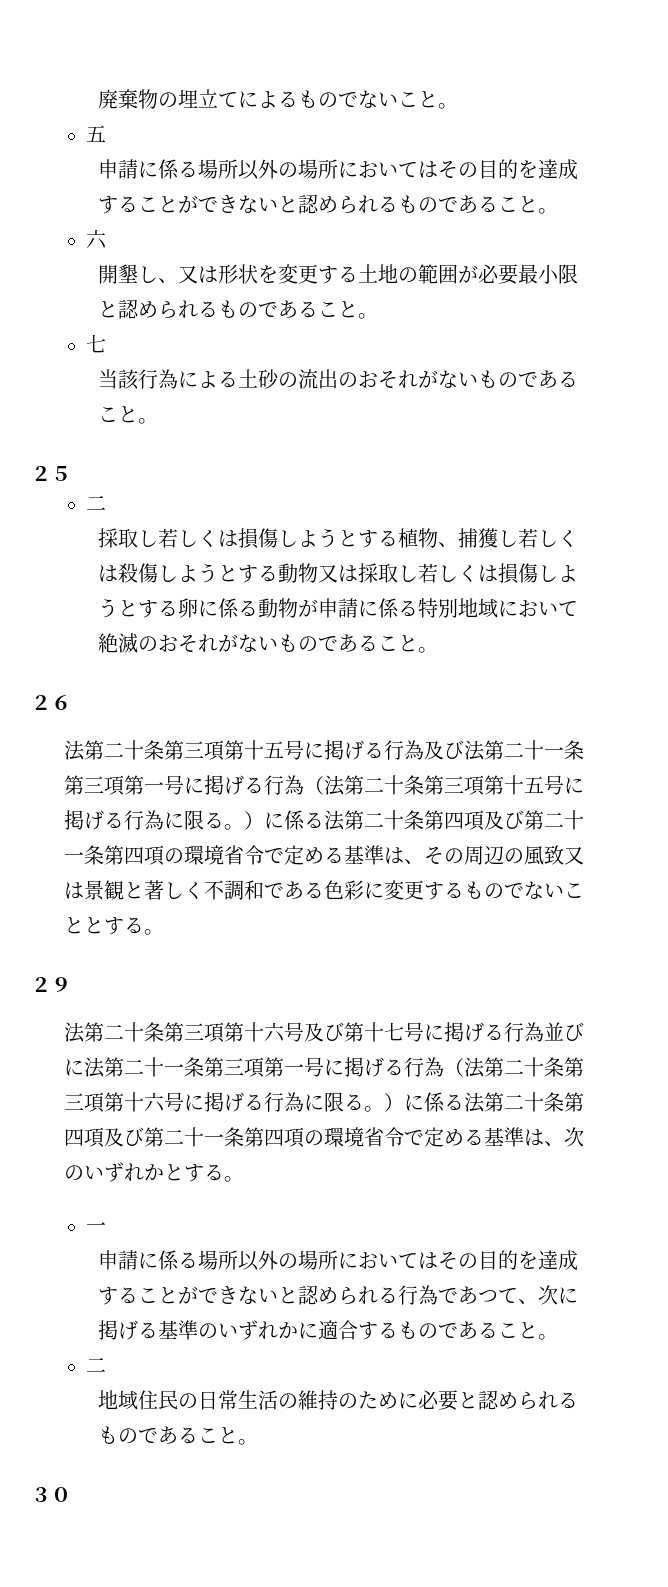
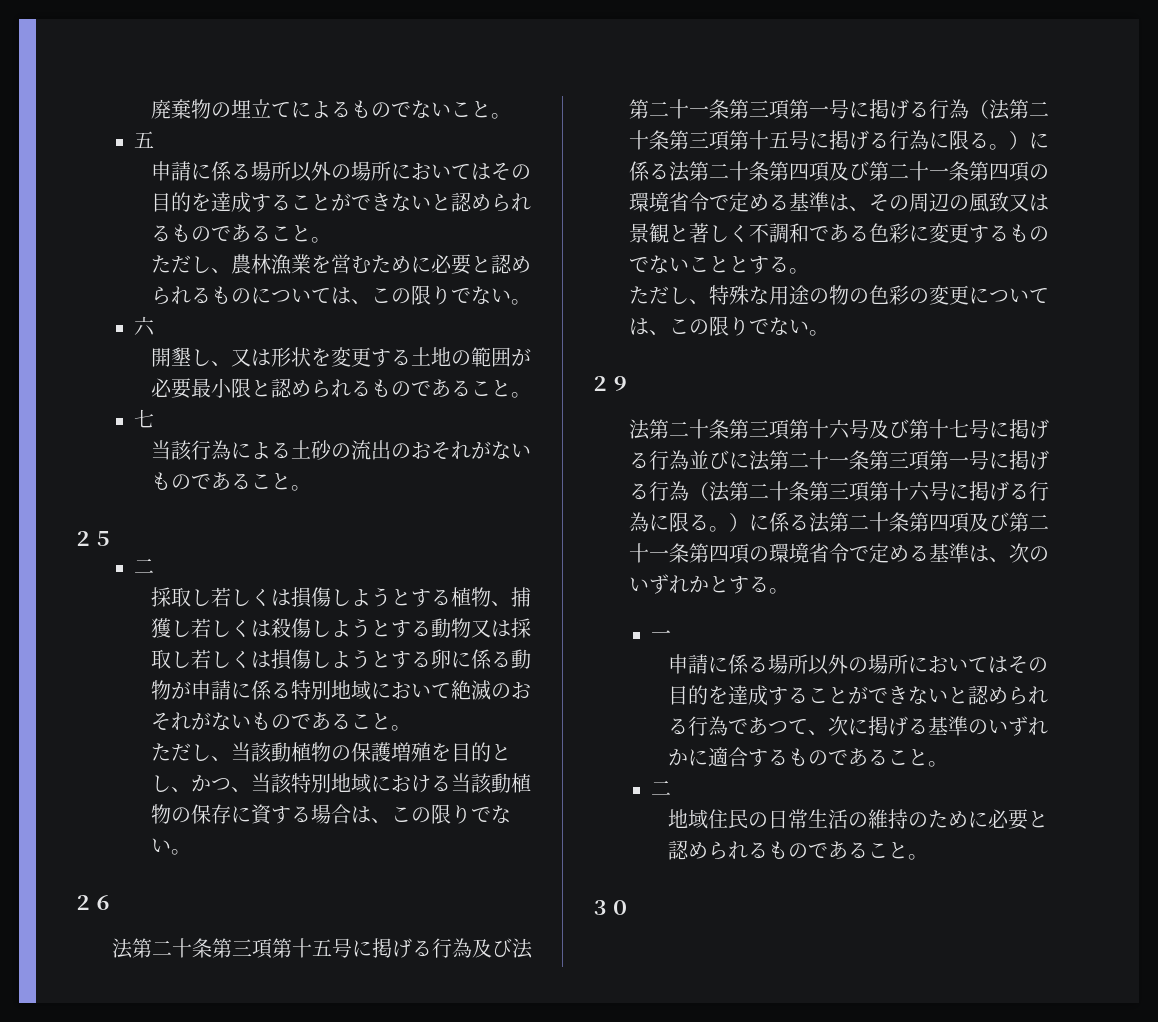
+ ただし、農林漁業を営むために必要と認められるものについては、この限りでない。
+ ただし、当該動植物の保護増殖を目的とし、かつ、当該特別地域における当該動植物の保存に資する場合は、この限りでない。
+ ただし、特殊な用途の物の色彩の変更については、この限りでない。

